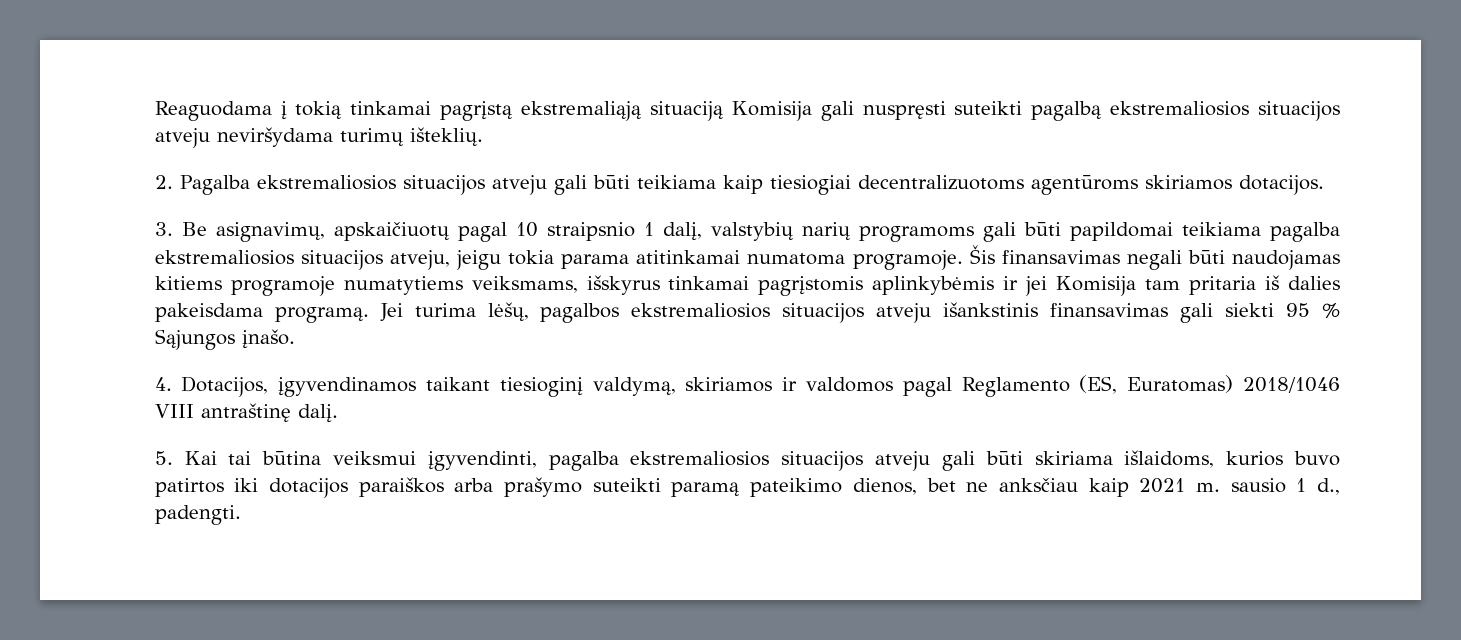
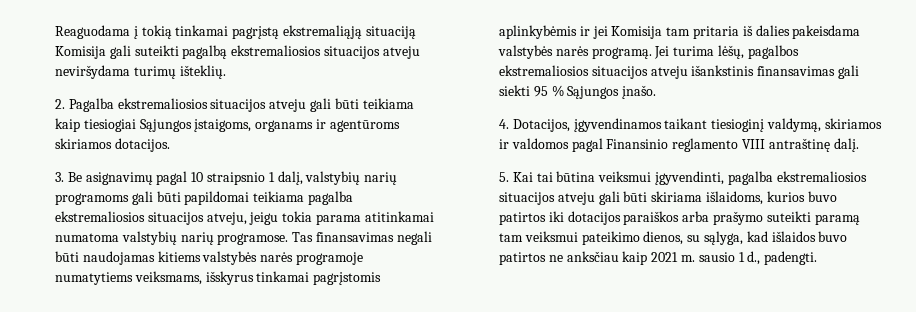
- Reaguodama į tokią tinkamai pagrįstą ekstremaliąją situaciją Komisija gali nuspręsti suteikti pagalbą ekstremaliosios situacijos atveju neviršydama turimų išteklių.
+ Reaguodama į tokią tinkamai pagrįstą ekstremaliąją situaciją Komisija gali suteikti pagalbą ekstremaliosios situacijos atveju neviršydama turimų išteklių.
- 2. Pagalba ekstremaliosios situacijos atveju gali būti teikiama kaip tiesiogiai decentralizuotoms agentūroms skiriamos dotacijos.
+ 2. Pagalba ekstremaliosios situacijos atveju gali būti teikiama kaip tiesiogiai Sąjungos įstaigoms, organams ir agentūroms skiriamos dotacijos.
- 3. Be asignavimų, apskaičiuotų pagal 10 straipsnio 1 dalį, valstybių narių programoms gali būti papildomai teikiama pagalba ekstremaliosios situacijos atveju, jeigu tokia parama atitinkamai numatoma programoje. Šis finansavimas negali būti naudojamas kitiems programoje numatytiems veiksmams, išskyrus tinkamai pagrįstomis aplinkybėmis ir jei Komisija tam pritaria iš dalies pakeisdama programą.
+ 3. Be asignavimų pagal 10 straipsnio 1 dalį, valstybių narių programoms gali būti papildomai teikiama pagalba ekstremaliosios situacijos atveju, jeigu tokia parama atitinkamai numatoma valstybių narių programose. Tas finansavimas negali būti naudojamas kitiems valstybės narės programoje numatytiems veiksmams, išskyrus tinkamai pagrįstomis aplinkybėmis ir jei Komisija tam pritaria iš dalies pakeisdama valstybės narės programą.
- 4. Dotacijos, įgyvendinamos taikant tiesioginį valdymą, skiriamos ir valdomos pagal Reglamento (ES, Euratomas) 2018/1046 VIII antraštinę dalį.
+ 4. Dotacijos, įgyvendinamos taikant tiesioginį valdymą, skiriamos ir valdomos pagal Finansinio reglamento VIII antraštinę dalį.
- 5. Kai tai būtina veiksmui įgyvendinti, pagalba ekstremaliosios situacijos atveju gali būti skiriama išlaidoms, kurios buvo patirtos iki dotacijos paraiškos arba prašymo suteikti paramą pateikimo dienos, bet ne anksčiau kaip 2021 m. sausio 1 d., padengti.
+ 5. Kai tai būtina veiksmui įgyvendinti, pagalba ekstremaliosios situacijos atveju gali būti skiriama išlaidoms, kurios buvo patirtos iki dotacijos paraiškos arba prašymo suteikti paramą tam veiksmui pateikimo dienos, su sąlyga, kad išlaidos buvo patirtos ne anksčiau kaip 2021 m. sausio 1 d., padengti.

